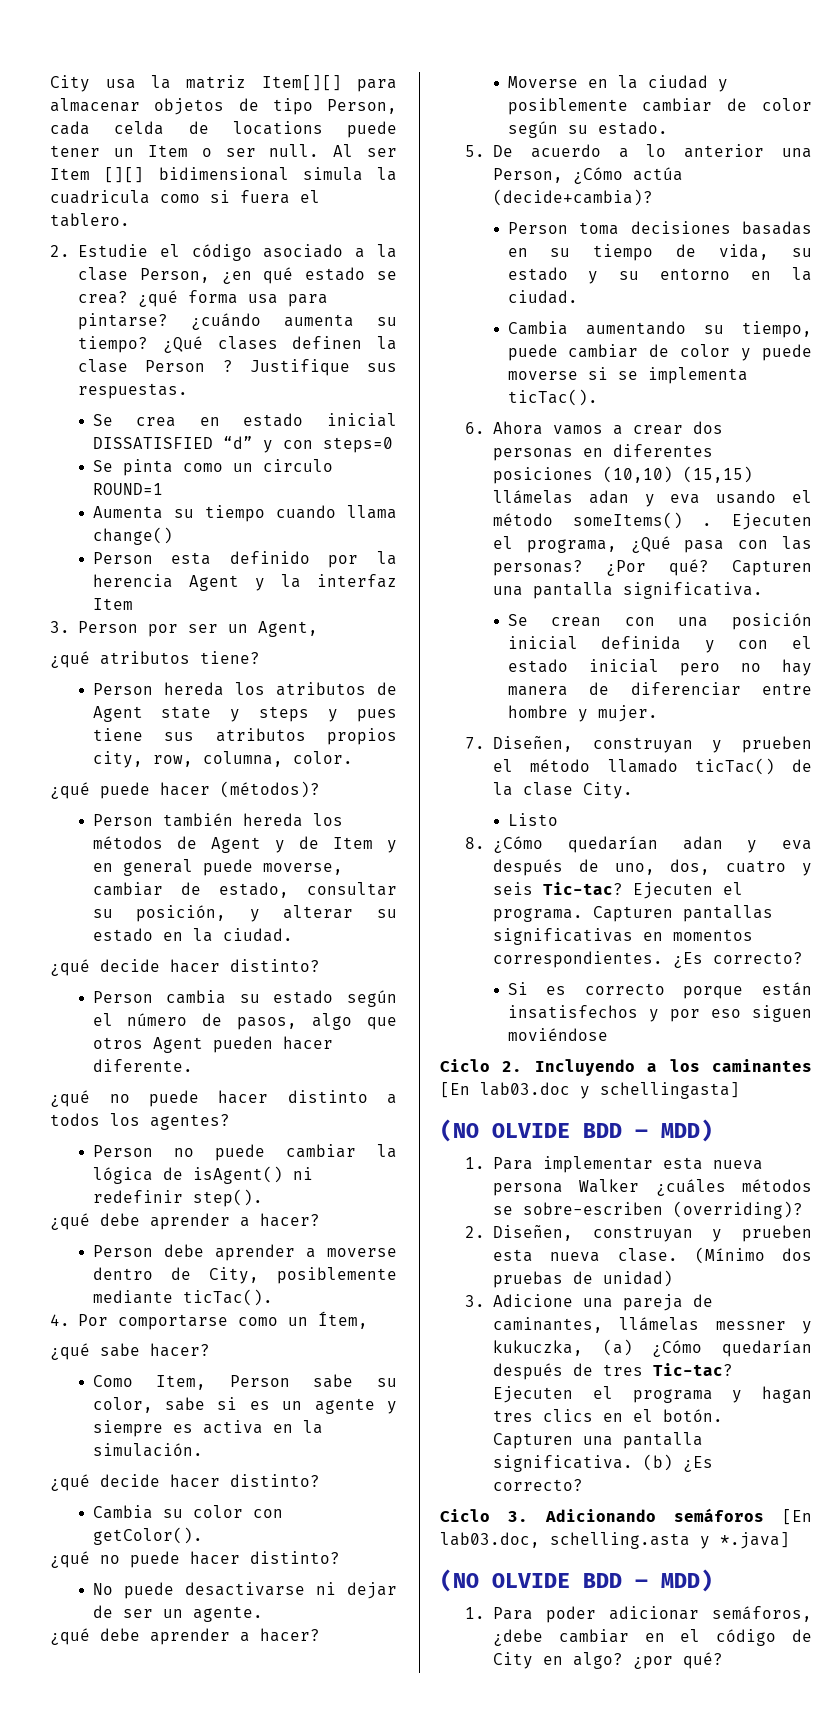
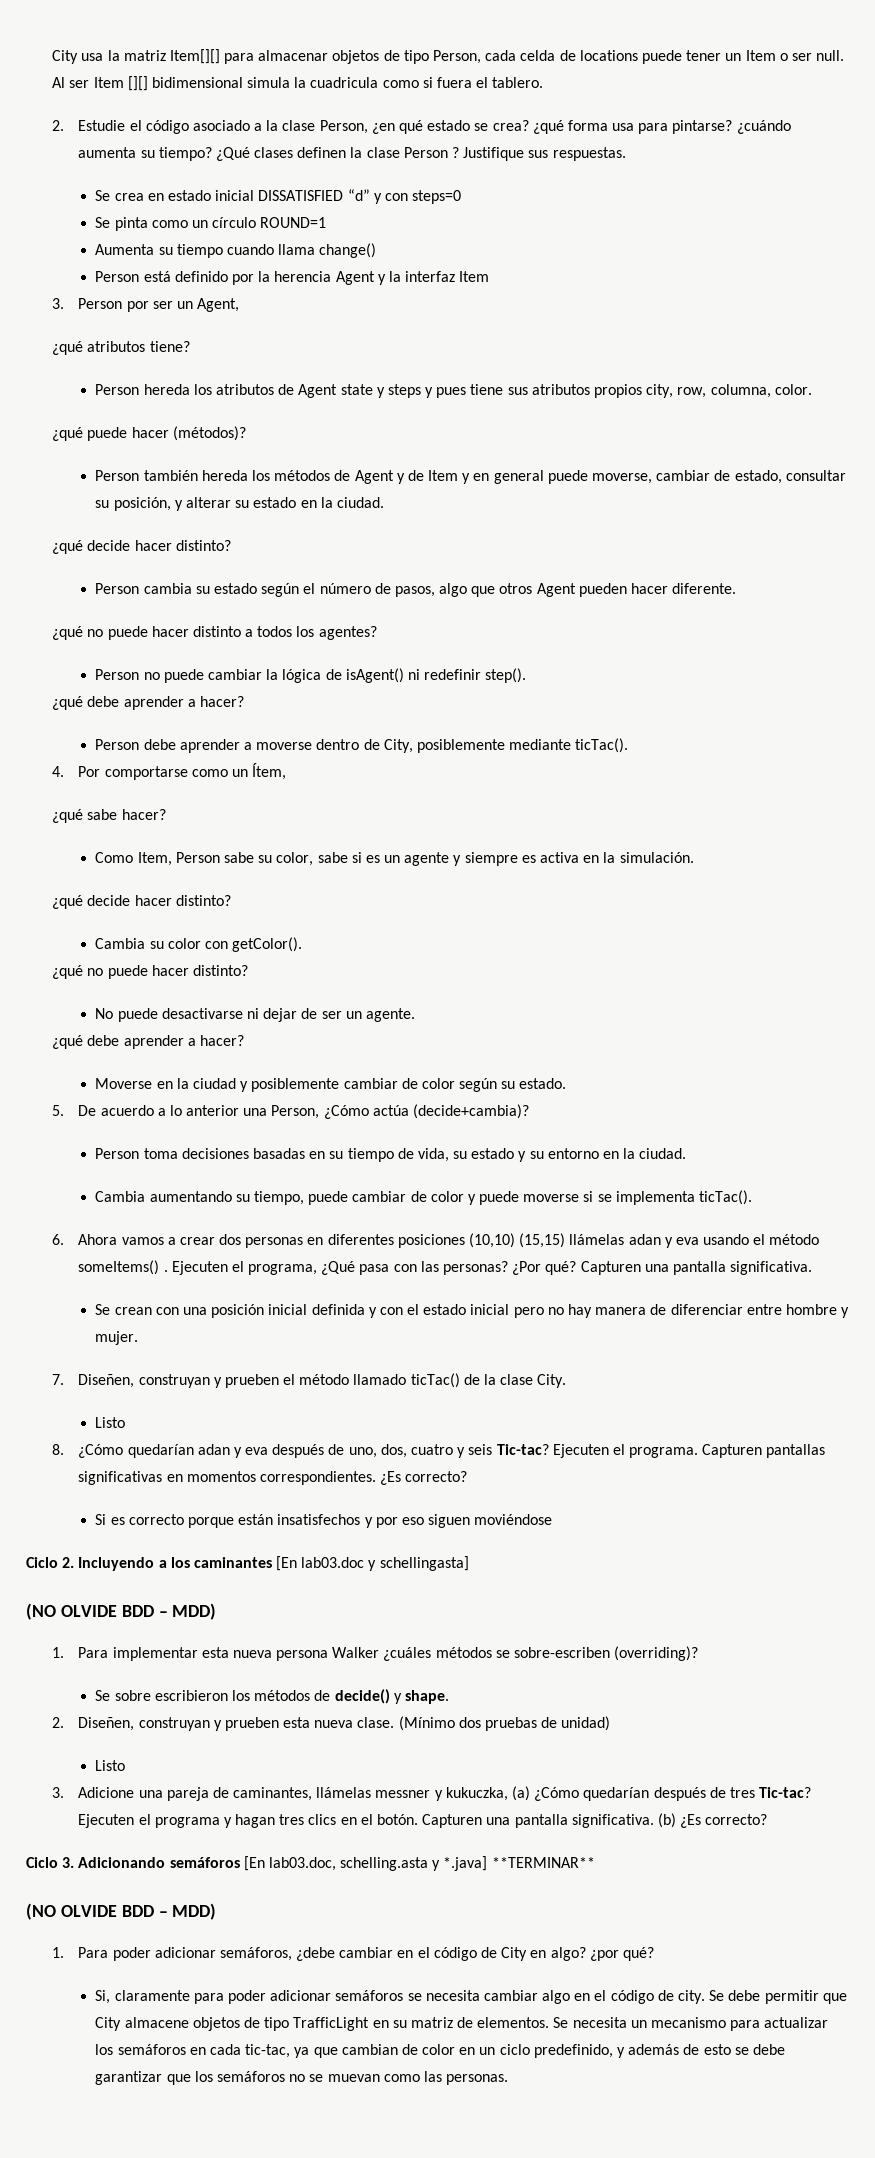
- Se pinta como un circulo ROUND=1
+ Se pinta como un círculo ROUND=1
- Person esta definido por la herencia Agent y la interfaz Item
+ Person está definido por la herencia Agent y la interfaz Item
+ Se sobre escribieron los métodos de decide() y shape.
  (Mínimo dos pruebas de unidad)
+ Listo
- Ciclo 3. Adicionando semáforos [En lab03.doc, schelling.asta y *.java]
+ Ciclo 3. Adicionando semáforos [En lab03.doc, schelling.asta y *.java] **TERMINAR**
+ Si, claramente para poder adicionar semáforos se necesita cambiar algo en el código de city. Se debe permitir que City almacene objetos de tipo TrafficLight en su matriz de elementos. Se necesita un mecanismo para actualizar los semáforos en cada tic-tac, ya que cambian de color en un ciclo predefinido, y además de esto se debe garantizar que los semáforos no se muevan como las personas.

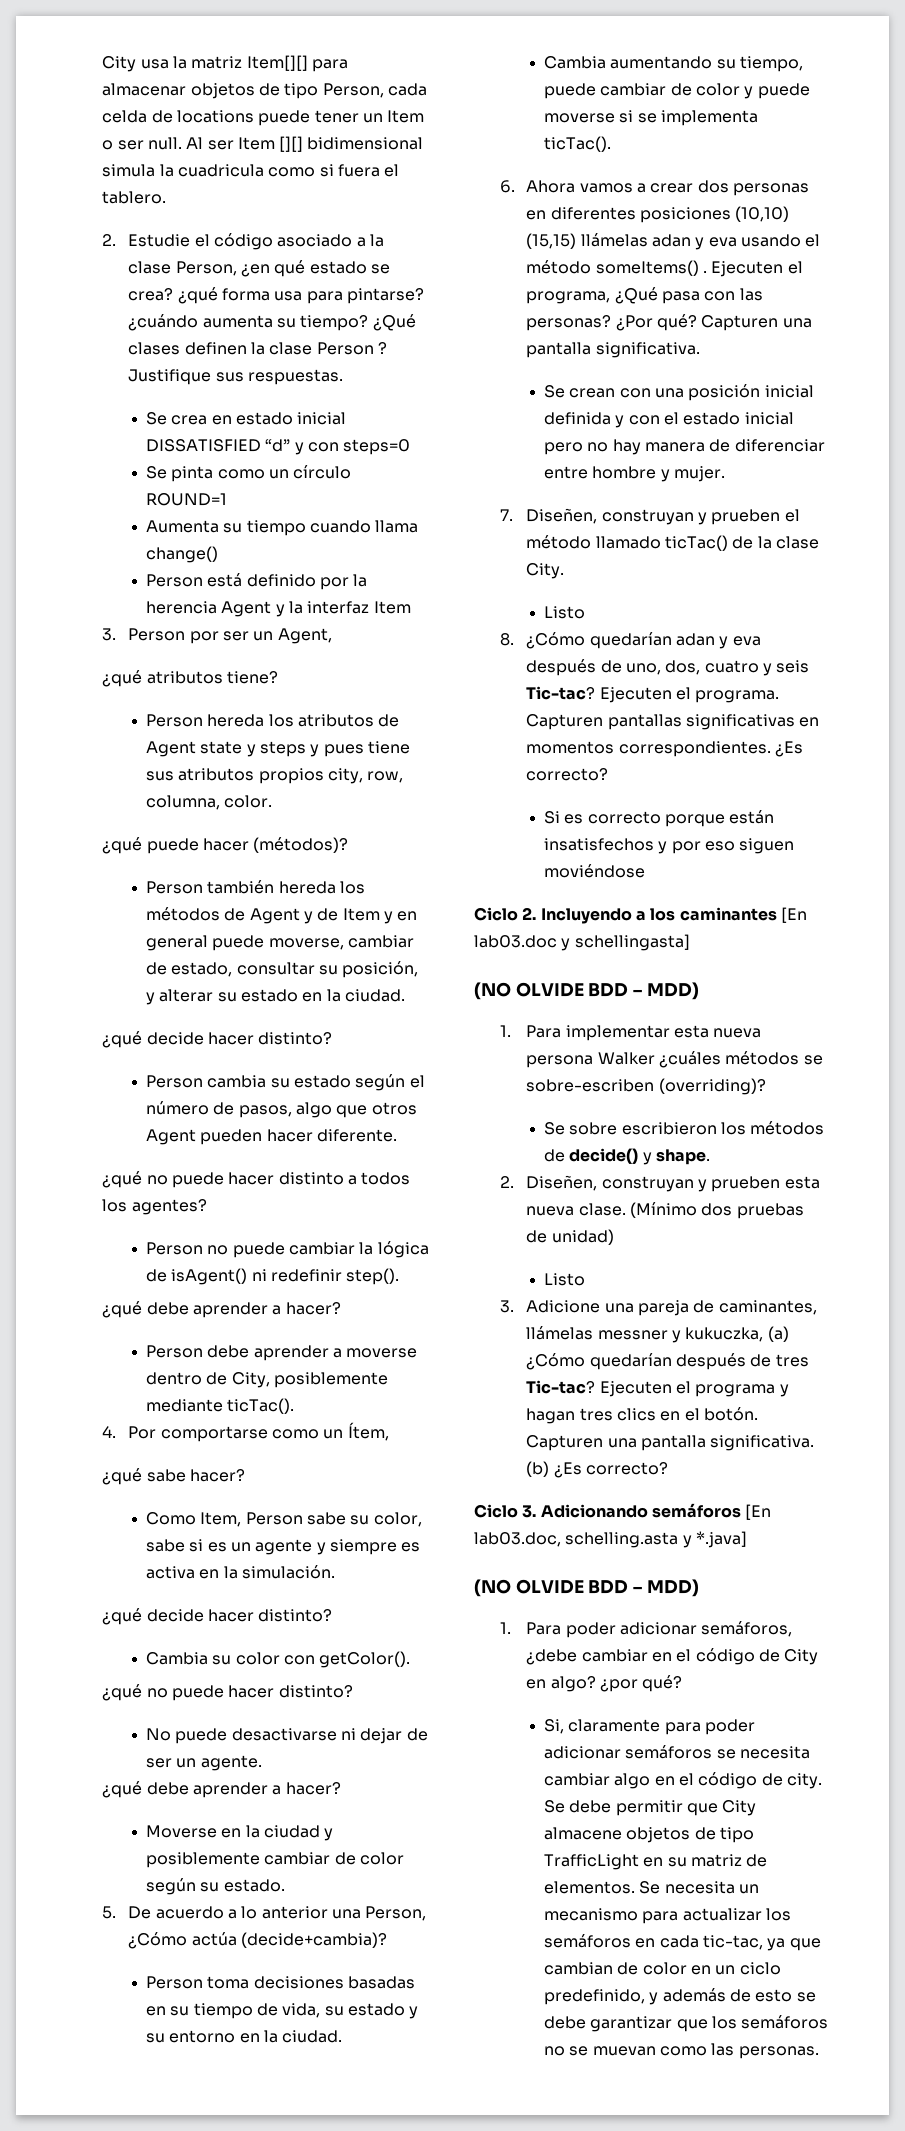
- Ciclo 3. Adicionando semáforos [En lab03.doc, schelling.asta y *.java] **TERMINAR**
+ Ciclo 3. Adicionando semáforos [En lab03.doc, schelling.asta y *.java]

